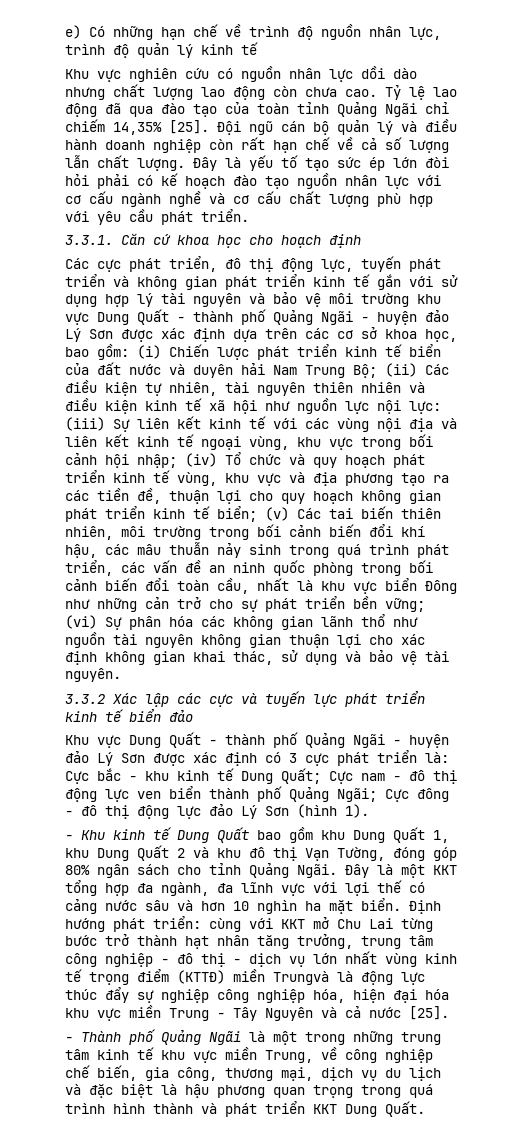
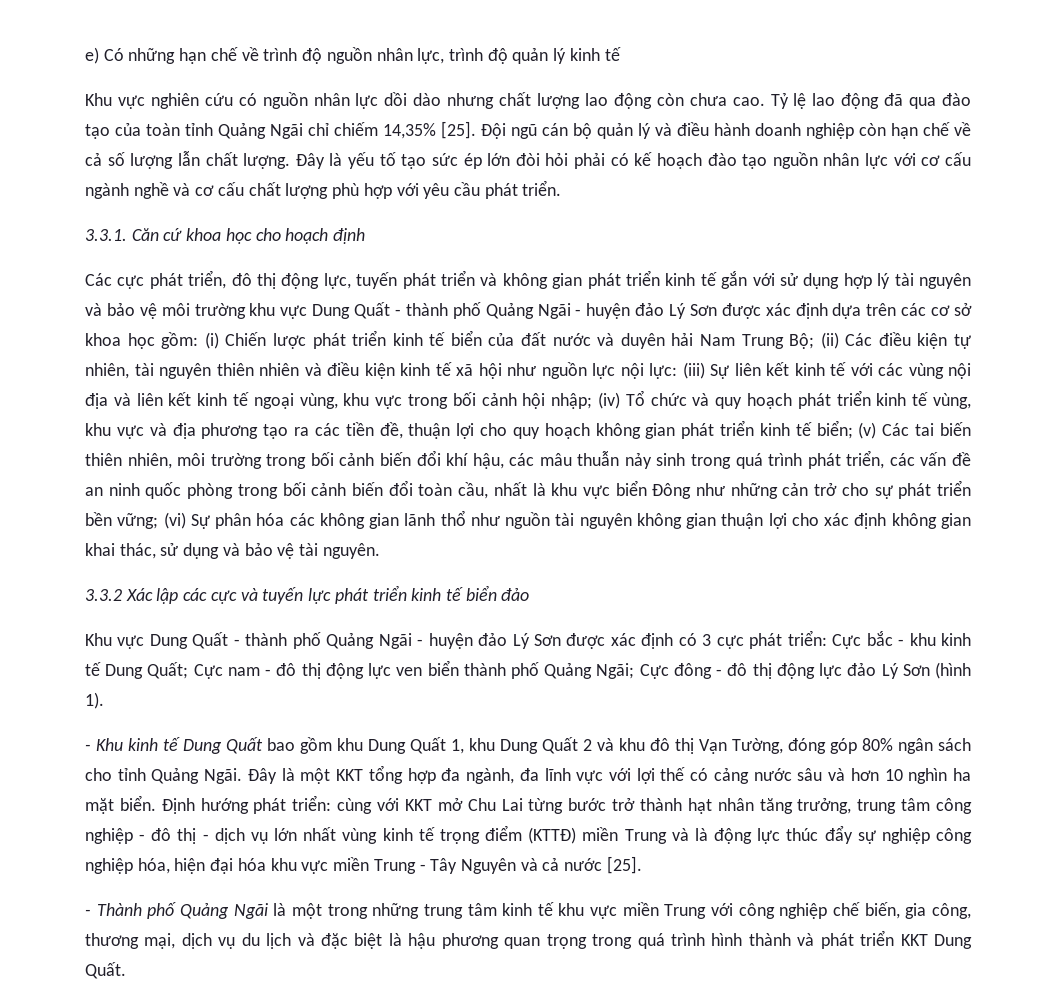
- Đội ngũ cán bộ quản lý và điều hành doanh nghiệp còn rất hạn chế về cả số lượng lẫn chất lượng.
+ Đội ngũ cán bộ quản lý và điều hành doanh nghiệp còn hạn chế về cả số lượng lẫn chất lượng.
- Các cực phát triển, đô thị động lực, tuyến phát triển và không gian phát triển kinh tế gắn với sử dụng hợp lý tài nguyên và bảo vệ môi trường khu vực Dung Quất - thành phố Quảng Ngãi - huyện đảo Lý Sơn được xác định dựa trên các cơ sở khoa học, bao gồm:
+ Các cực phát triển, đô thị động lực, tuyến phát triển và không gian phát triển kinh tế gắn với sử dụng hợp lý tài nguyên và bảo vệ môi trường khu vực Dung Quất - thành phố Quảng Ngãi - huyện đảo Lý Sơn được xác định dựa trên các cơ sở khoa học gồm:
- Khu vực Dung Quất - thành phố Quảng Ngãi - huyện đảo Lý Sơn được xác định có 3 cực phát triển là: Cực bắc - khu kinh tế Dung Quất; Cực nam - đô thị động lực ven biển thành phố Quảng Ngãi; Cực đông - đô thị động lực đảo Lý Sơn (hình 1).
+ Khu vực Dung Quất - thành phố Quảng Ngãi - huyện đảo Lý Sơn được xác định có 3 cực phát triển: Cực bắc - khu kinh tế Dung Quất; Cực nam - đô thị động lực ven biển thành phố Quảng Ngãi; Cực đông - đô thị động lực đảo Lý Sơn (hình 1).
- cùng với KKT mở Chu Lai từng bước trở thành hạt nhân tăng trưởng, trung tâm công nghiệp - đô thị - dịch vụ lớn nhất vùng kinh tế trọng điểm (KTTĐ) miền Trungvà là động lực thúc đẩy sự nghiệp công nghiệp hóa, hiện đại hóa khu vực miền Trung - Tây Nguyên và cả nước [25].
+ cùng với KKT mở Chu Lai từng bước trở thành hạt nhân tăng trưởng, trung tâm công nghiệp - đô thị - dịch vụ lớn nhất vùng kinh tế trọng điểm (KTTĐ) miền Trung và là động lực thúc đẩy sự nghiệp công nghiệp hóa, hiện đại hóa khu vực miền Trung - Tây Nguyên và cả nước [25].
- - Thành phố Quảng Ngãi là một trong những trung tâm kinh tế khu vực miền Trung, về công nghiệp chế biến, gia công, thương mại, dịch vụ du lịch và đặc biệt là hậu phương quan trọng trong quá trình hình thành và phát triển KKT Dung Quất.
+ - Thành phố Quảng Ngãi là một trong những trung tâm kinh tế khu vực miền Trung với công nghiệp chế biến, gia công, thương mại, dịch vụ du lịch và đặc biệt là hậu phương quan trọng trong quá trình hình thành và phát triển KKT Dung Quất.

